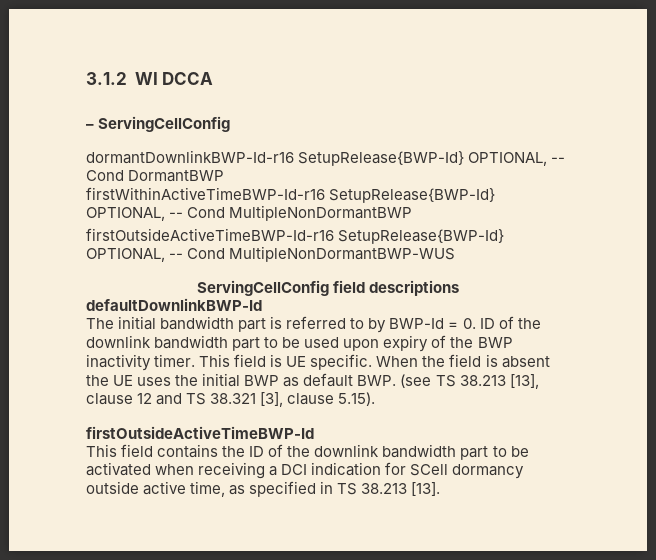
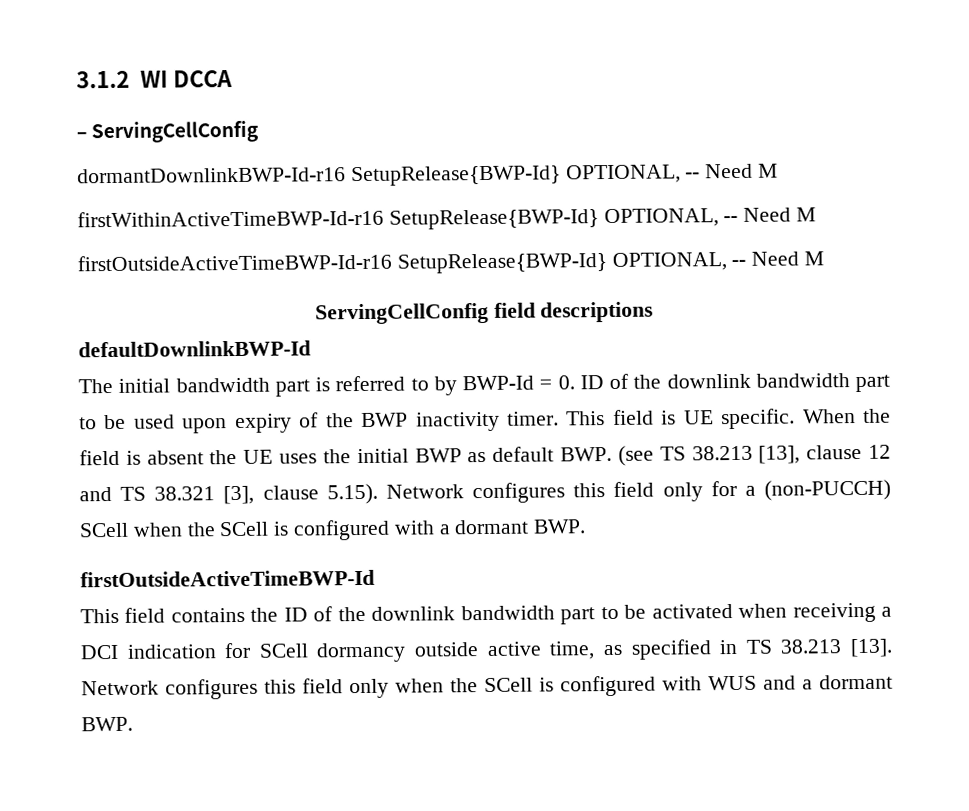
- dormantDownlinkBWP-Id-r16 SetupRelease{BWP-Id} OPTIONAL, -- Cond DormantBWP
+ dormantDownlinkBWP-Id-r16 SetupRelease{BWP-Id} OPTIONAL, -- Need M
- firstWithinActiveTimeBWP-Id-r16 SetupRelease{BWP-Id} OPTIONAL, -- Cond MultipleNonDormantBWP
+ firstWithinActiveTimeBWP-Id-r16 SetupRelease{BWP-Id} OPTIONAL, -- Need M
- firstOutsideActiveTimeBWP-Id-r16 SetupRelease{BWP-Id} OPTIONAL, -- Cond MultipleNonDormantBWP-WUS
+ firstOutsideActiveTimeBWP-Id-r16 SetupRelease{BWP-Id} OPTIONAL, -- Need M
- When the field is absent the UE uses the initial BWP as default BWP. (see TS 38.213 [13], clause 12 and TS 38.321 [3], clause 5.15).
+ When the field is absent the UE uses the initial BWP as default BWP. (see TS 38.213 [13], clause 12 and TS 38.321 [3], clause 5.15). Network configures this field only for a (non-PUCCH) SCell when the SCell is configured with a dormant BWP.
+ Network configures this field only when the SCell is configured with WUS and a dormant BWP.

